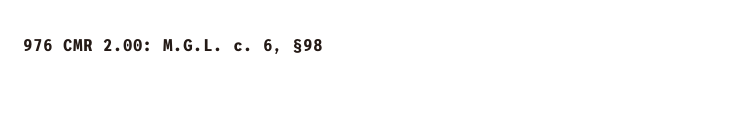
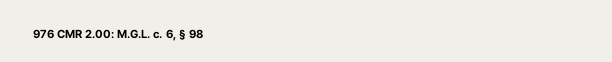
- 6, §98
+ 6, § 98

